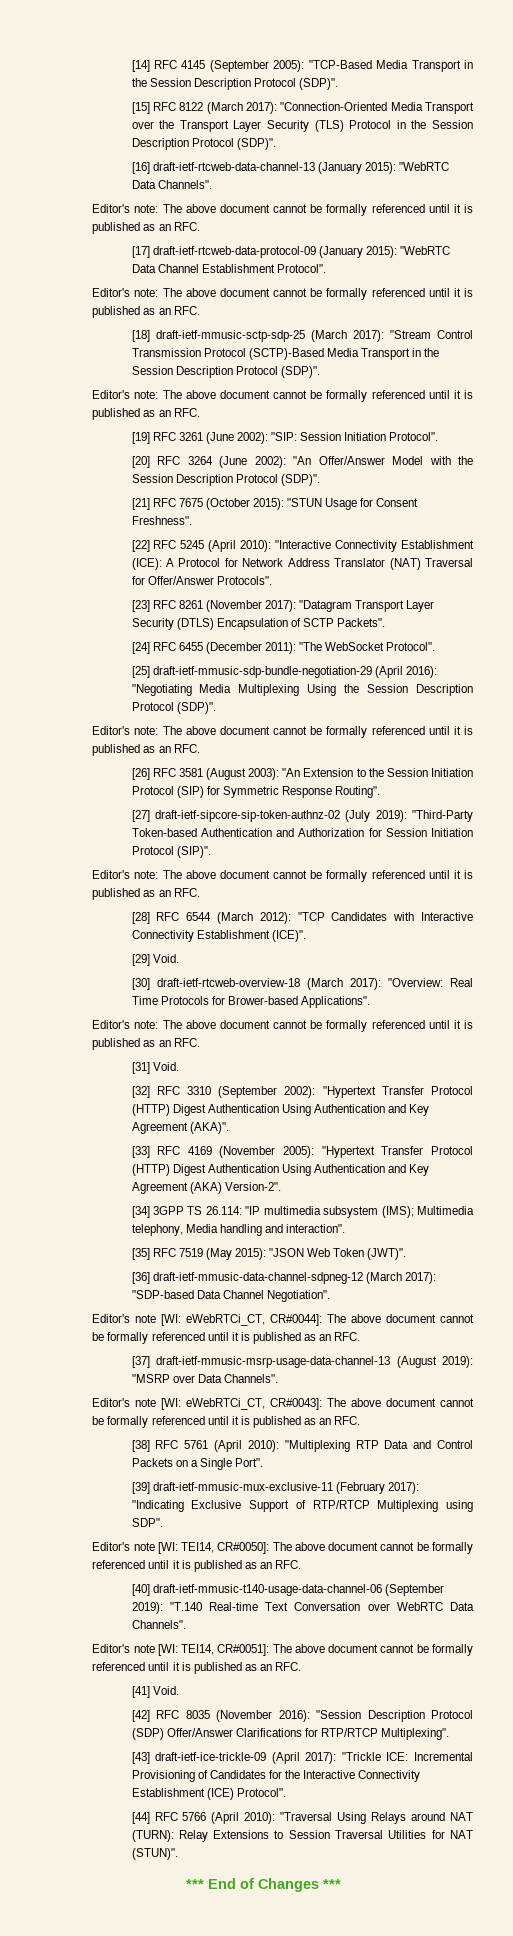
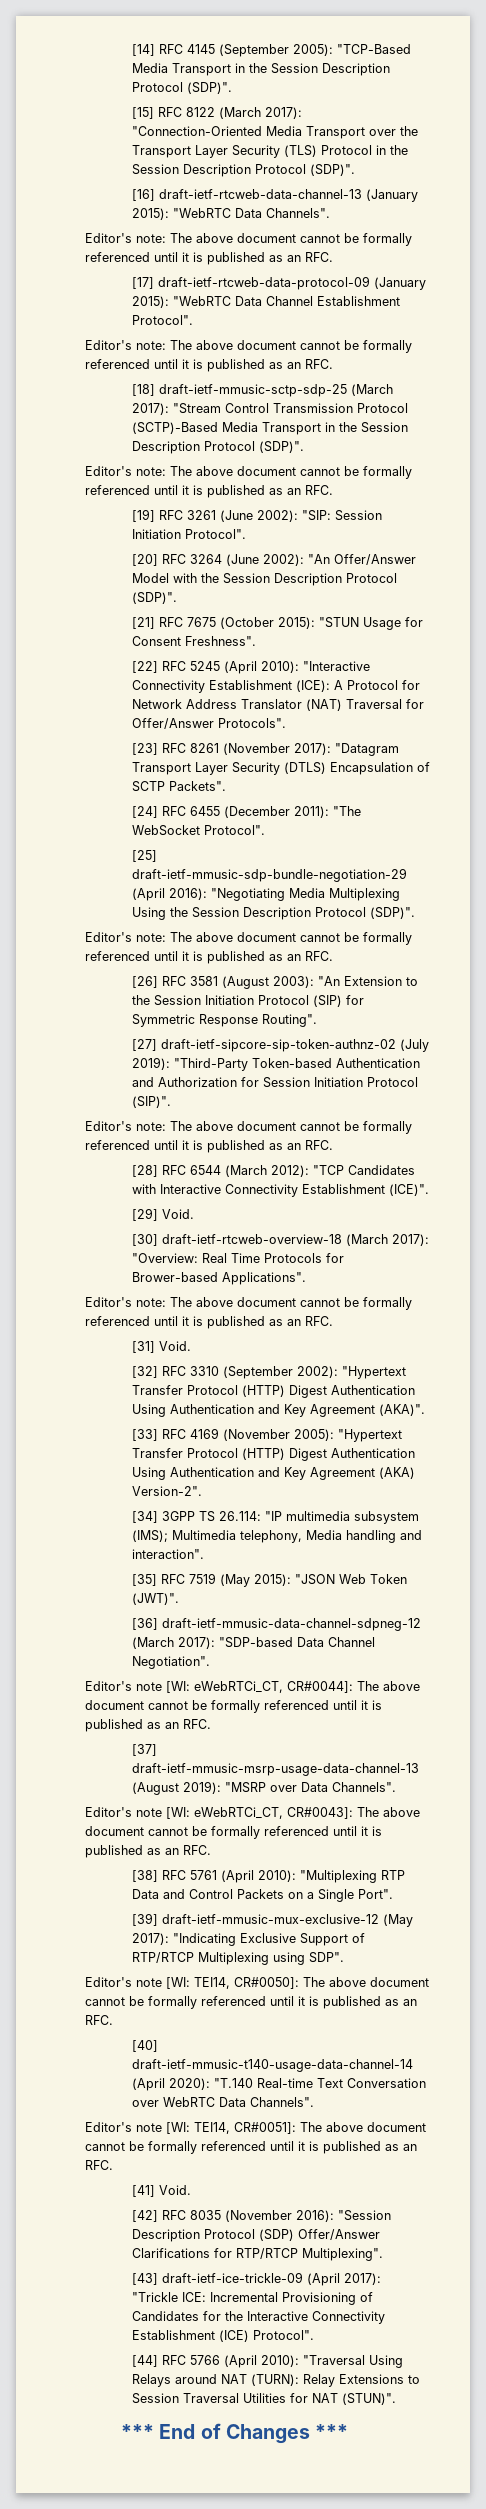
- [39] draft-ietf-mmusic-mux-exclusive-11 (February 2017): "Indicating Exclusive Support of RTP/RTCP Multiplexing using SDP".
+ [39] draft-ietf-mmusic-mux-exclusive-12 (May 2017): "Indicating Exclusive Support of RTP/RTCP Multiplexing using SDP".
- [40] draft-ietf-mmusic-t140-usage-data-channel-06 (September 2019): "T.140 Real-time Text Conversation over WebRTC Data Channels".
+ [40] draft-ietf-mmusic-t140-usage-data-channel-14 (April 2020): "T.140 Real-time Text Conversation over WebRTC Data Channels".

